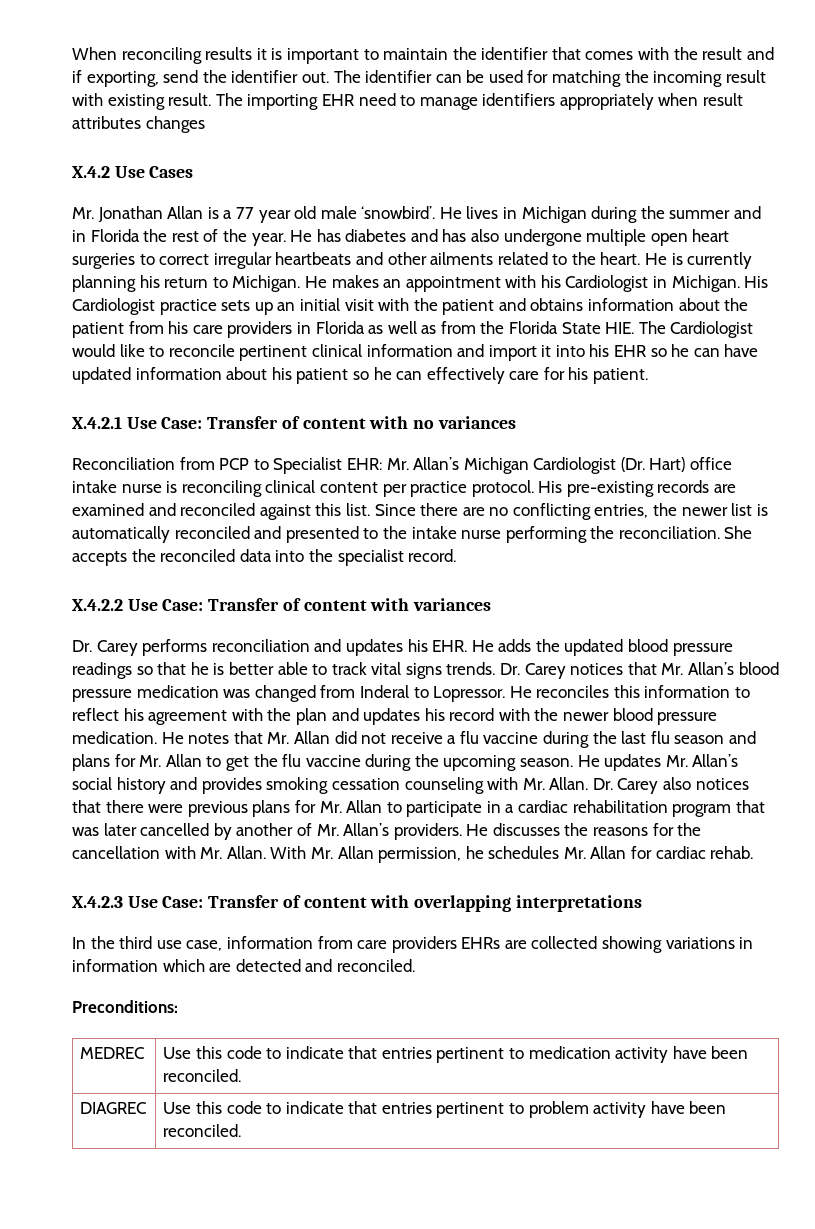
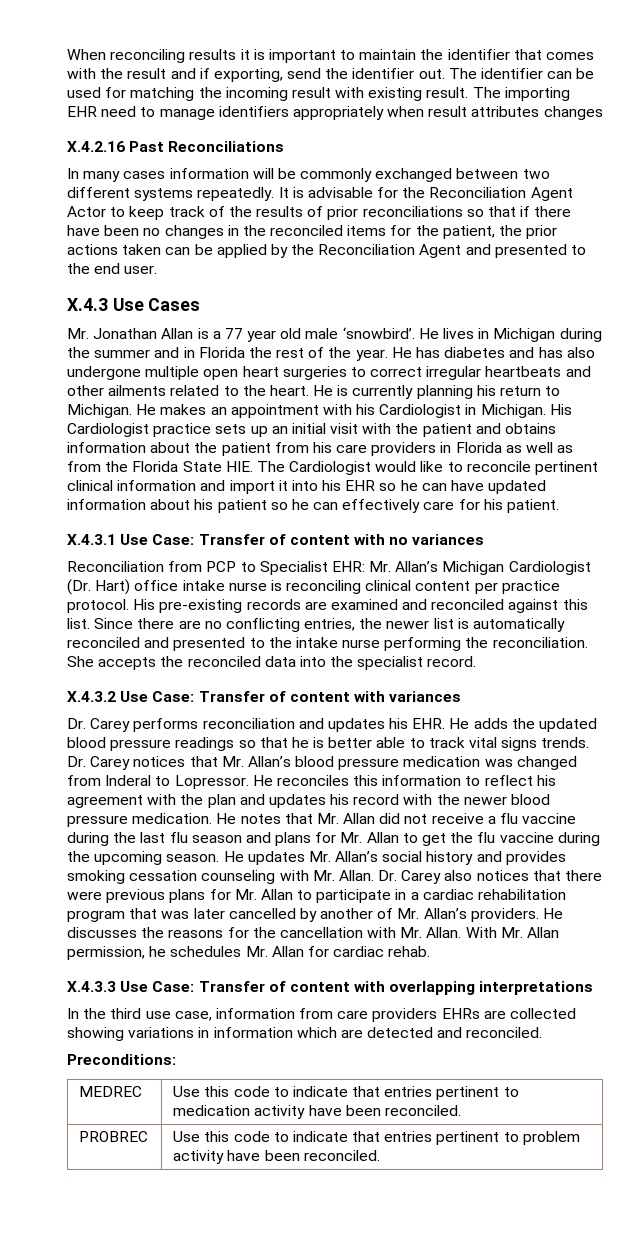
- X.4.2 Use Cases
+ X.4.2.16 Past Reconciliations
+ In many cases information will be commonly exchanged between two different systems repeatedly. It is advisable for the Reconciliation Agent Actor to keep track of the results of prior reconciliations so that if there have been no changes in the reconciled items for the patient, the prior actions taken can be applied by the Reconciliation Agent and presented to the end user.
+ X.4.3 Use Cases
- X.4.2.1 Use Case: Transfer of content with no variances
+ X.4.3.1 Use Case: Transfer of content with no variances
- X.4.2.2 Use Case: Transfer of content with variances
+ X.4.3.2 Use Case: Transfer of content with variances
- X.4.2.3 Use Case: Transfer of content with overlapping interpretations
+ X.4.3.3 Use Case: Transfer of content with overlapping interpretations
- DIAGREC | Use this code to indicate that entries pertinent to problem activity have been reconciled.
+ PROBREC | Use this code to indicate that entries pertinent to problem activity have been reconciled.

